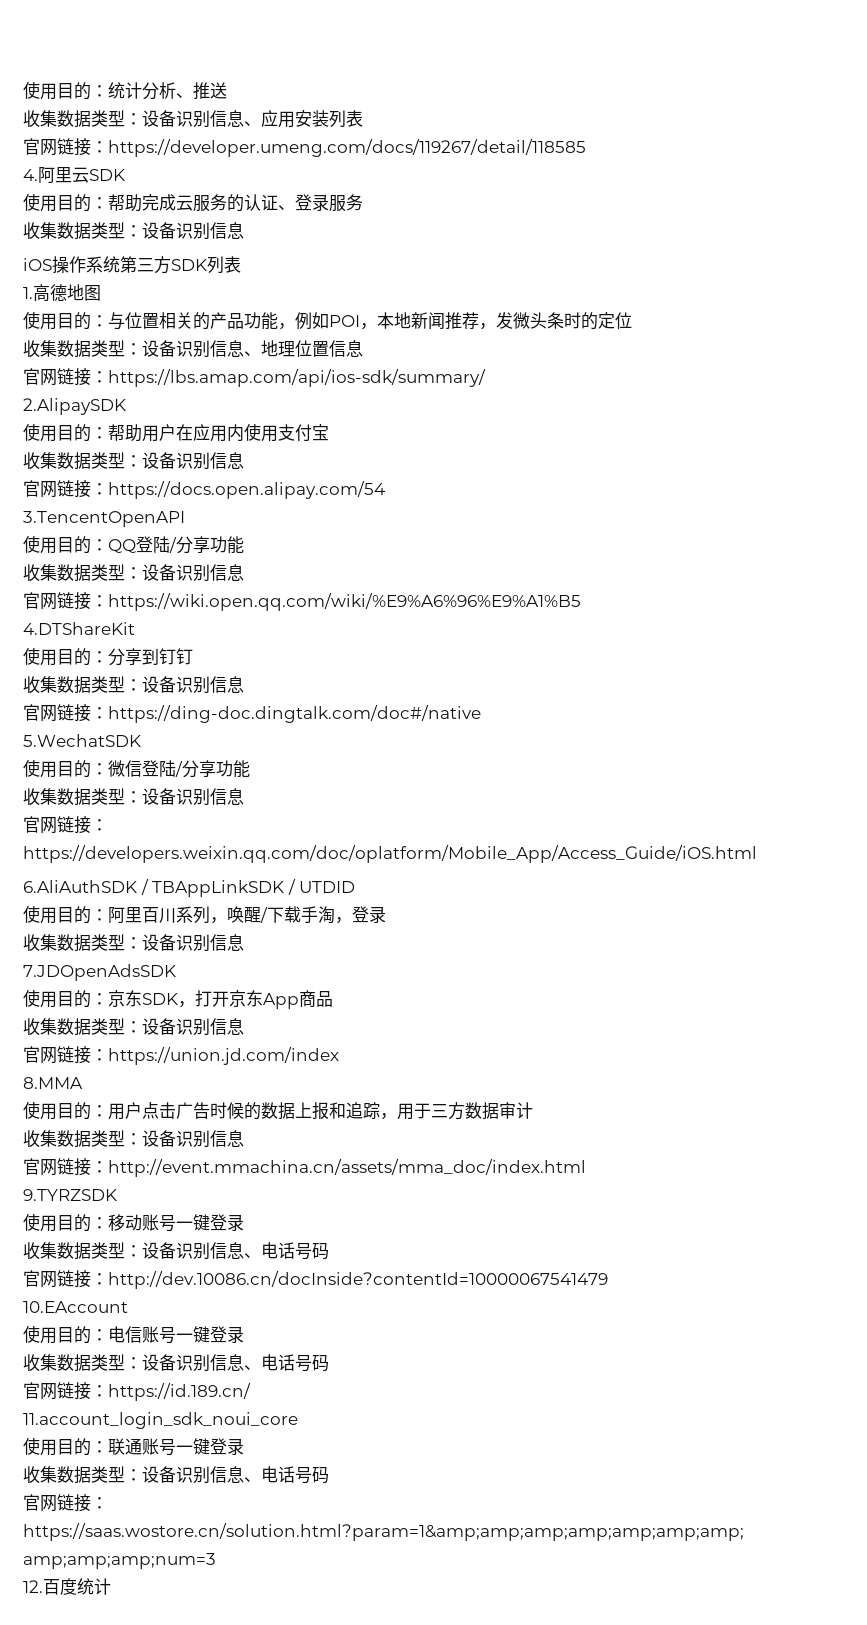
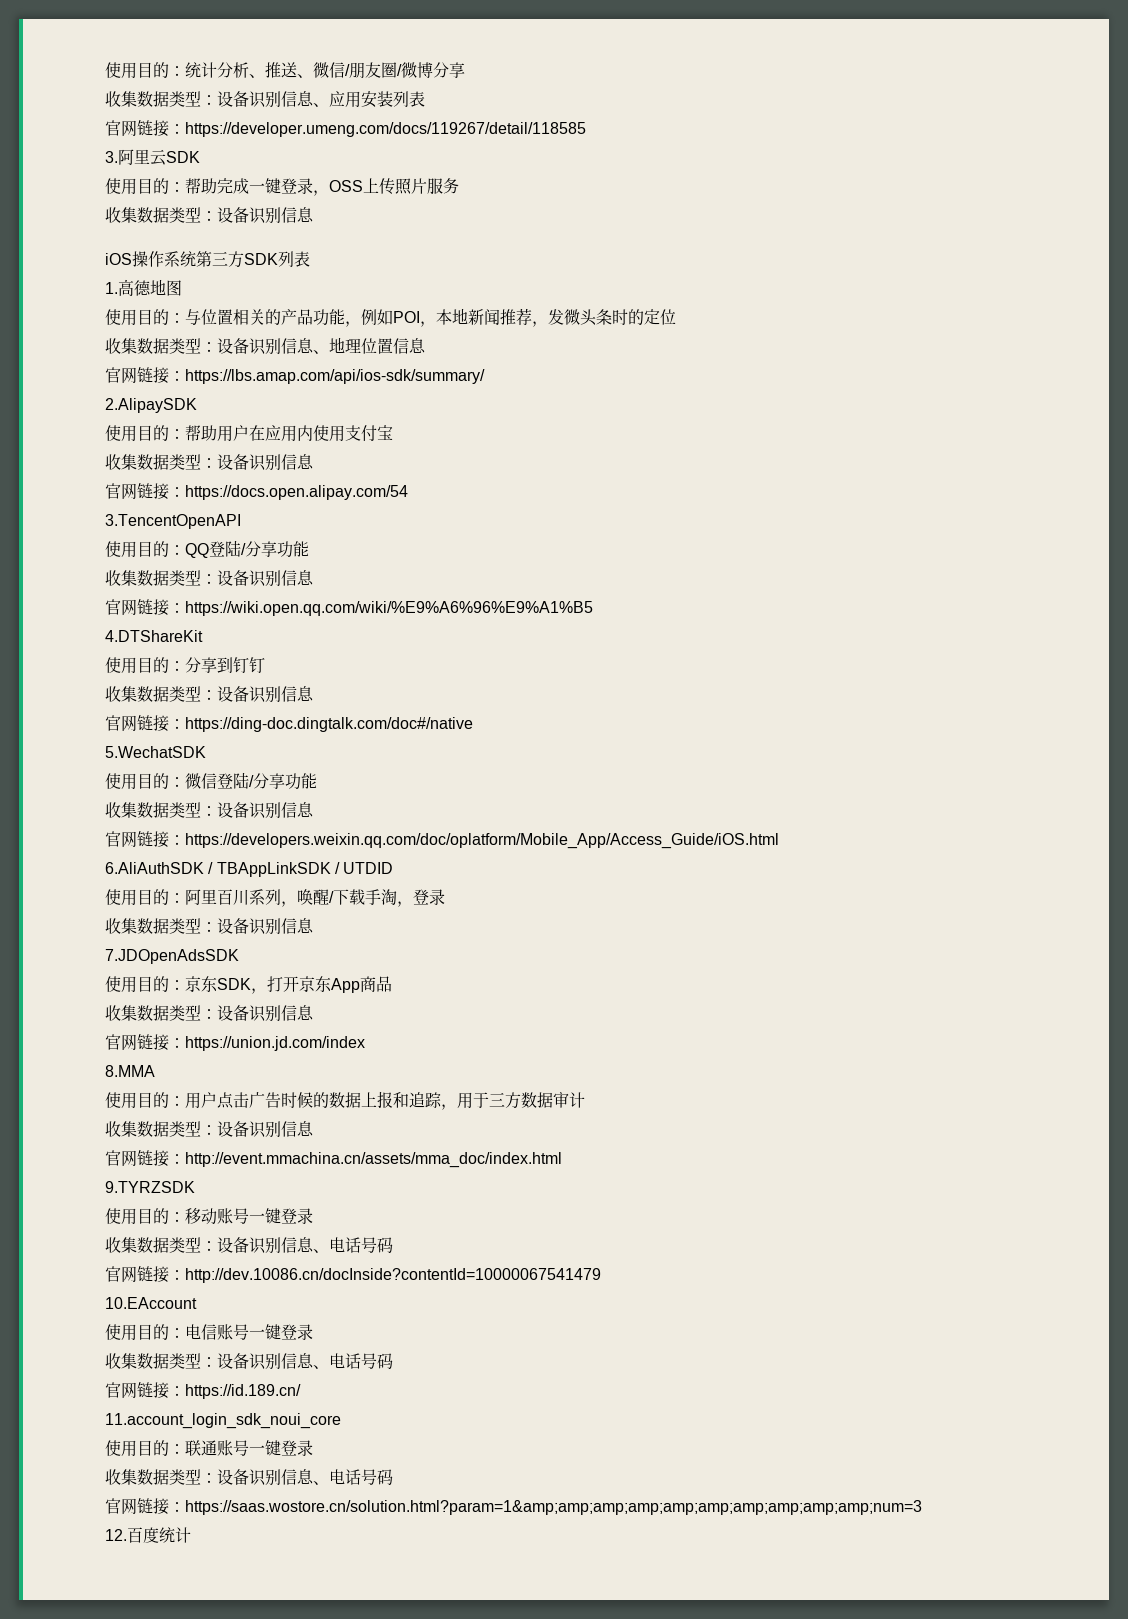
- 使用目的：统计分析、推送
+ 使用目的：统计分析、推送、微信/朋友圈/微博分享
- 4.阿里云SDK
+ 3.阿里云SDK
- 使用目的：帮助完成云服务的认证、登录服务
+ 使用目的：帮助完成一键登录，OSS上传照片服务

